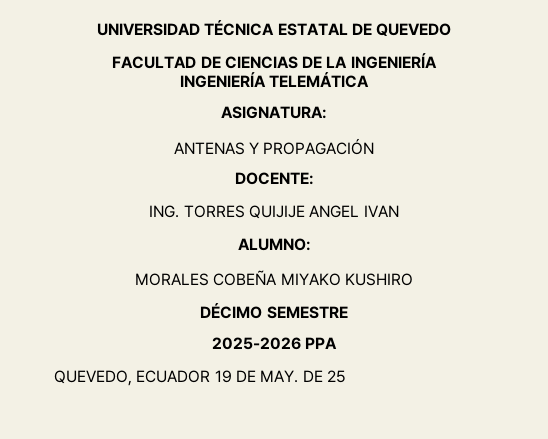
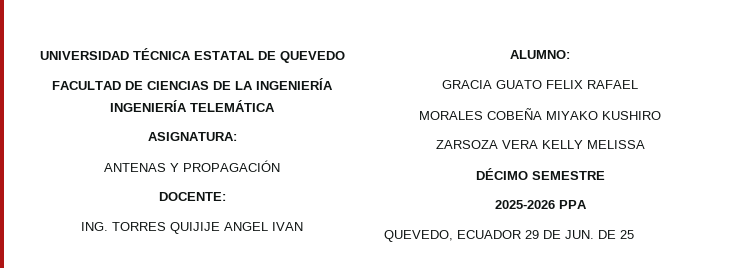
+ GRACIA GUATO FELIX RAFAEL
+ ZARSOZA VERA KELLY MELISSA
- QUEVEDO, ECUADOR 19 DE MAY. DE 25
+ QUEVEDO, ECUADOR 29 DE JUN. DE 25

